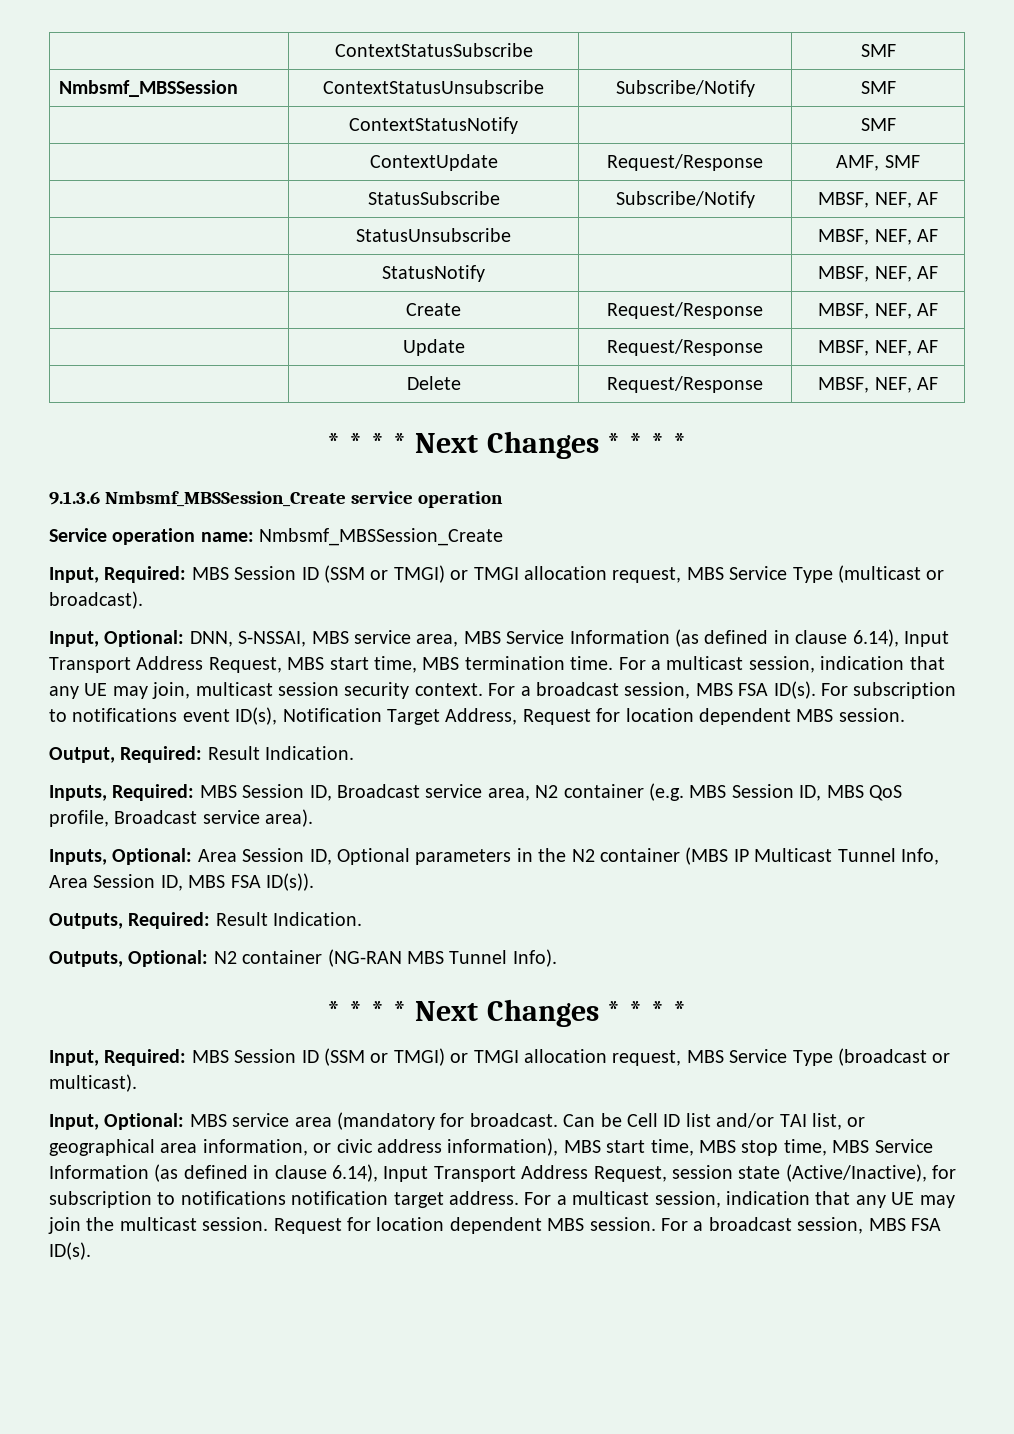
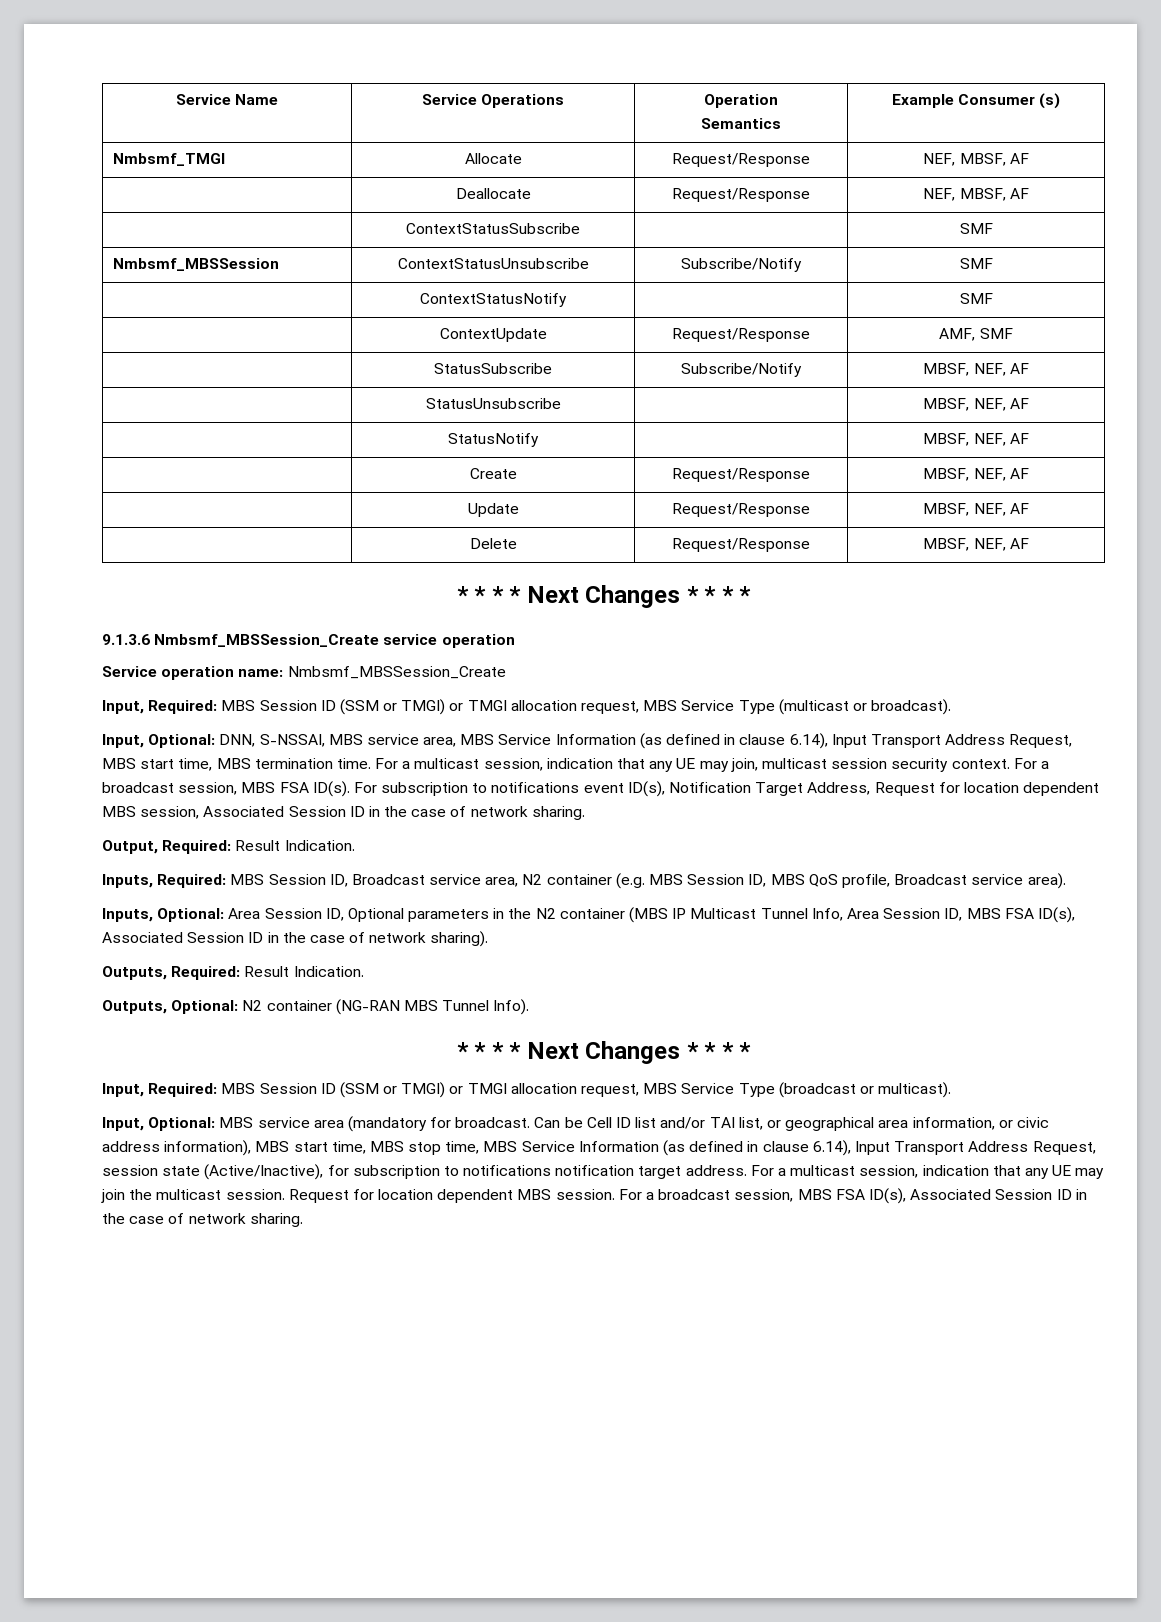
+ Service Name | Service Operations | Operation
+ Semantics | Example Consumer (s)
+ Nmbsmf_TMGI | Allocate | Request/Response | NEF, MBSF, AF
+ | Deallocate | Request/Response | NEF, MBSF, AF
- For subscription to notifications event ID(s), Notification Target Address, Request for location dependent MBS session.
+ For subscription to notifications event ID(s), Notification Target Address, Request for location dependent MBS session, Associated Session ID in the case of network sharing.
- Inputs, Optional: Area Session ID, Optional parameters in the N2 container (MBS IP Multicast Tunnel Info, Area Session ID, MBS FSA ID(s)).
+ Inputs, Optional: Area Session ID, Optional parameters in the N2 container (MBS IP Multicast Tunnel Info, Area Session ID, MBS FSA ID(s), Associated Session ID in the case of network sharing).
- Request for location dependent MBS session. For a broadcast session, MBS FSA ID(s).
+ Request for location dependent MBS session. For a broadcast session, MBS FSA ID(s), Associated Session ID in the case of network sharing.

